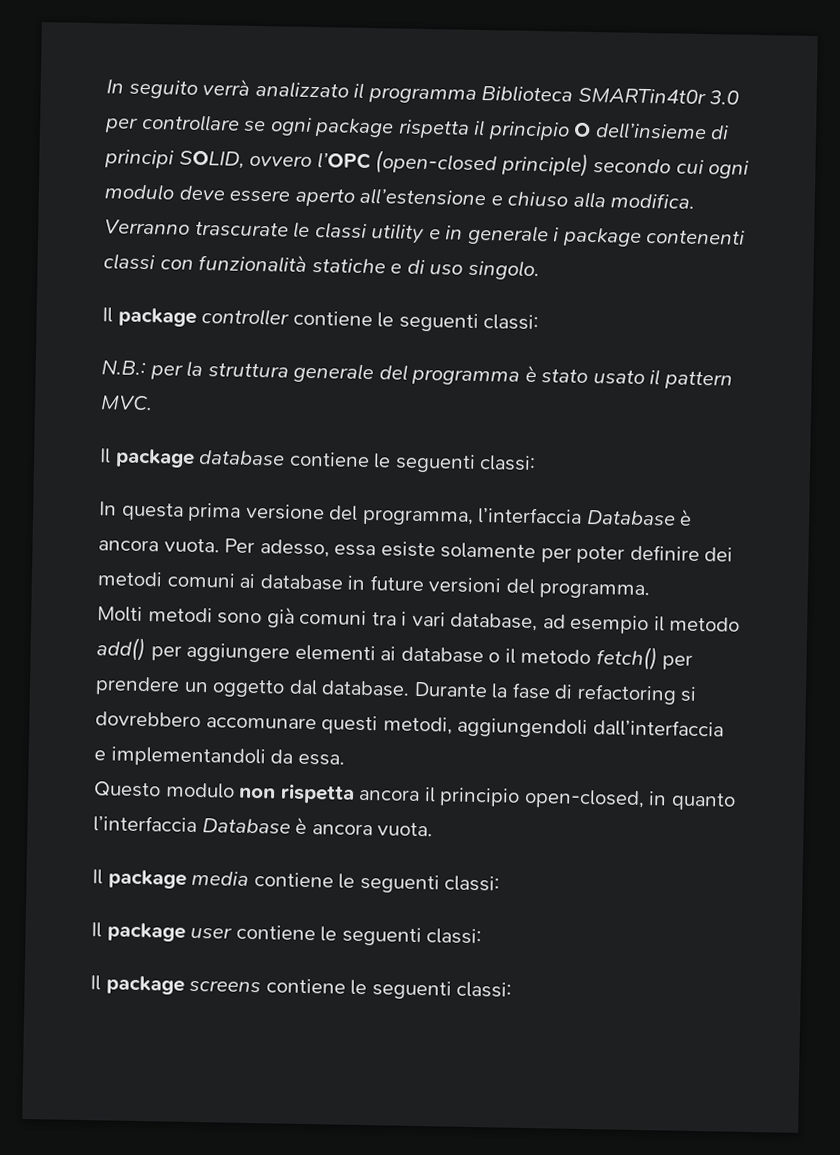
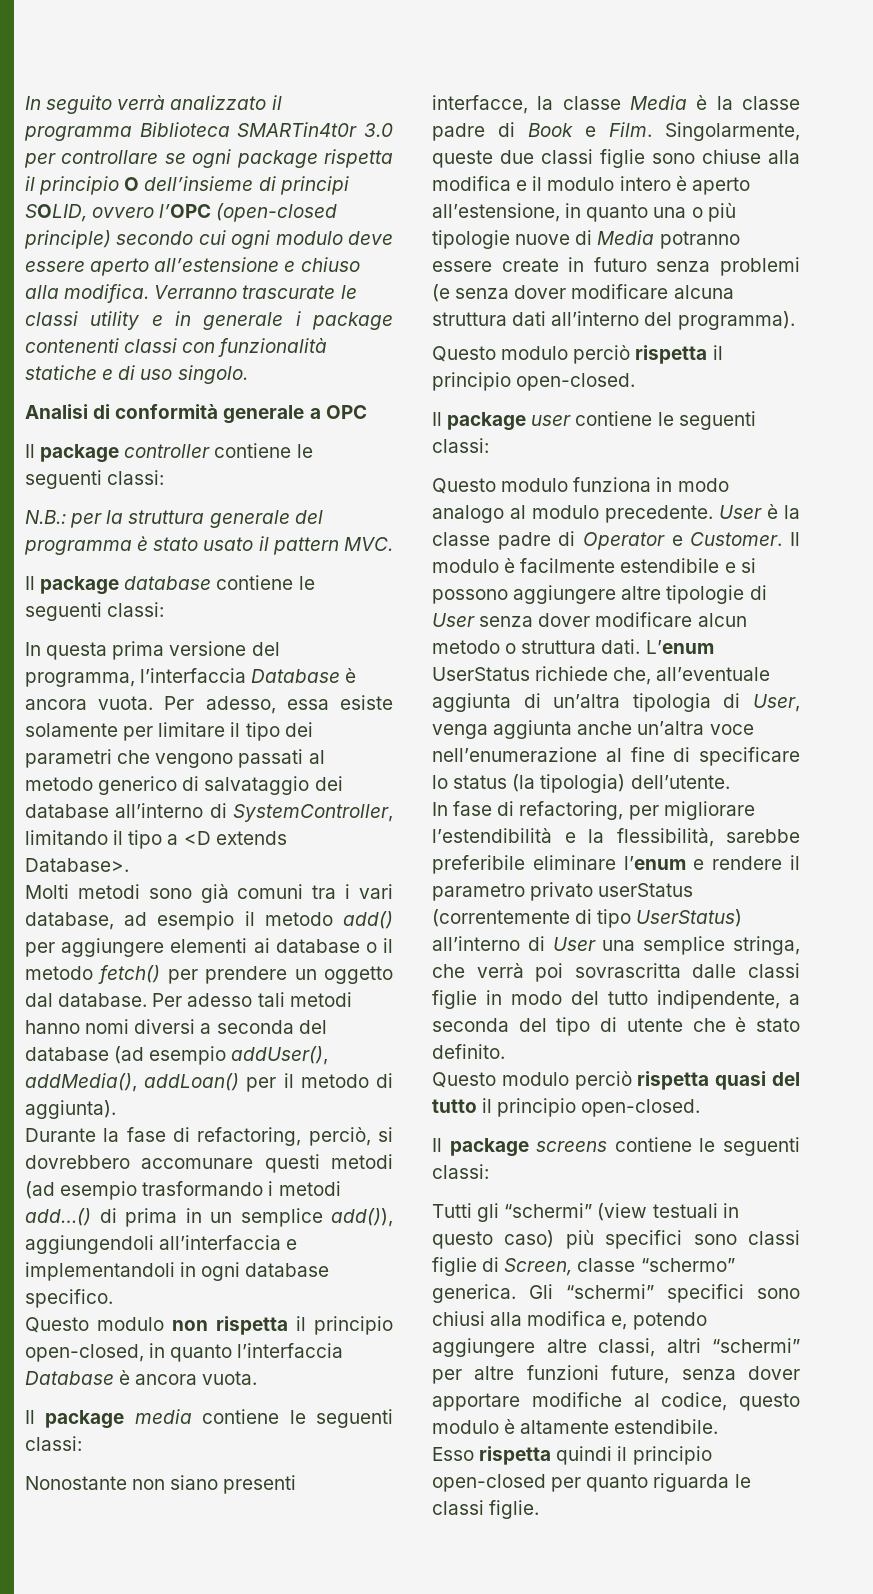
+ Analisi di conformità generale a OPC
- Per adesso, essa esiste solamente per poter definire dei metodi comuni ai database in future versioni del programma.
+ Per adesso, essa esiste solamente per limitare il tipo dei parametri che vengono passati al metodo generico di salvataggio dei database all’interno di SystemController, limitando il tipo a <D extends Database>.
- Molti metodi sono già comuni tra i vari database, ad esempio il metodo add() per aggiungere elementi ai database o il metodo fetch() per prendere un oggetto dal database. Durante la fase di refactoring si dovrebbero accomunare questi metodi, aggiungendoli dall’interfaccia e implementandoli da essa.
+ Molti metodi sono già comuni tra i vari database, ad esempio il metodo add() per aggiungere elementi ai database o il metodo fetch() per prendere un oggetto dal database. Per adesso tali metodi hanno nomi diversi a seconda del database (ad esempio addUser(), addMedia(), addLoan() per il metodo di aggiunta).
+ Durante la fase di refactoring, perciò, si dovrebbero accomunare questi metodi (ad esempio trasformando i metodi add…() di prima in un semplice add()), aggiungendoli all’interfaccia e implementandoli in ogni database specifico.
- Questo modulo non rispetta ancora il principio open-closed, in quanto l’interfaccia Database è ancora vuota.
+ Questo modulo non rispetta il principio open-closed, in quanto l’interfaccia Database è ancora vuota.
+ Nonostante non siano presenti interfacce, la classe Media è la classe padre di Book e Film. Singolarmente, queste due classi figlie sono chiuse alla modifica e il modulo intero è aperto all’estensione, in quanto una o più tipologie nuove di Media potranno essere create in futuro senza problemi (e senza dover modificare alcuna struttura dati all’interno del programma).
+ Questo modulo perciò rispetta il principio open-closed.
+ Questo modulo funziona in modo analogo al modulo precedente. User è la classe padre di Operator e Customer. Il modulo è facilmente estendibile e si possono aggiungere altre tipologie di User senza dover modificare alcun metodo o struttura dati. L’enum UserStatus richiede che, all’eventuale aggiunta di un’altra tipologia di User, venga aggiunta anche un’altra voce nell’enumerazione al fine di specificare lo status (la tipologia) dell’utente.
+ In fase di refactoring, per migliorare l’estendibilità e la flessibilità, sarebbe preferibile eliminare l’enum e rendere il parametro privato userStatus (correntemente di tipo UserStatus) all’interno di User una semplice stringa, che verrà poi sovrascritta dalle classi figlie in modo del tutto indipendente, a seconda del tipo di utente che è stato definito.
+ Questo modulo perciò rispetta quasi del tutto il principio open-closed.
+ Tutti gli “schermi” (view testuali in questo caso) più specifici sono classi figlie di Screen, classe “schermo” generica. Gli “schermi” specifici sono chiusi alla modifica e, potendo aggiungere altre classi, altri “schermi” per altre funzioni future, senza dover apportare modifiche al codice, questo modulo è altamente estendibile.
+ Esso rispetta quindi il principio open-closed per quanto riguarda le classi figlie.

